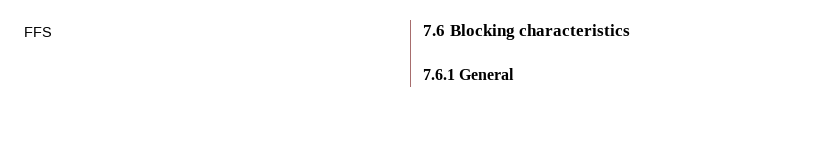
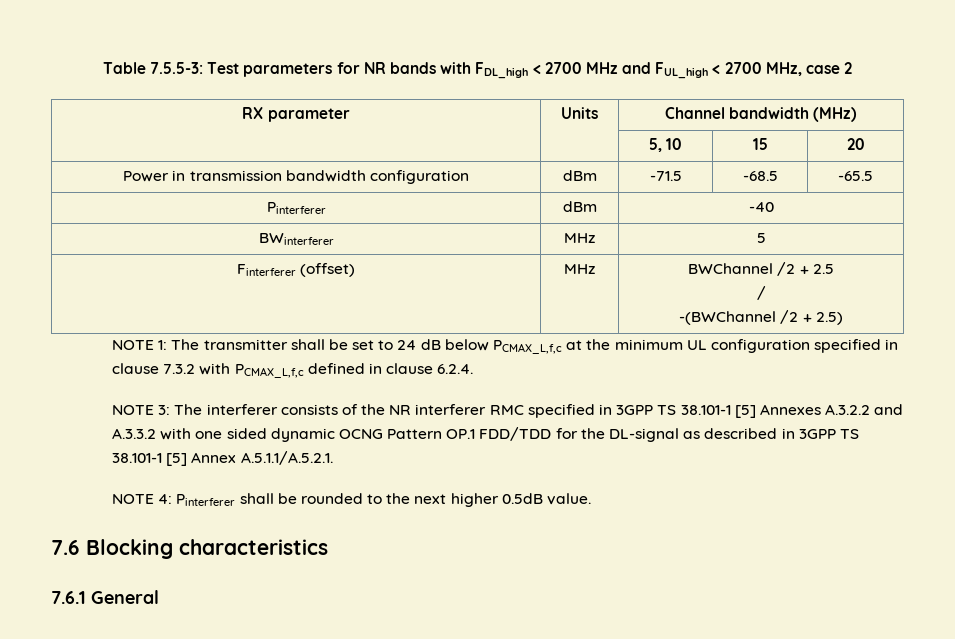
- FFS
+ Table 7.5.5-3: Test parameters for NR bands with FDL_high < 2700 MHz and FUL_high < 2700 MHz, case 2
+ RX parameter | Units | Channel bandwidth (MHz)
+ | | 5, 10 | 15 | 20
+ Power in transmission bandwidth configuration | dBm | -71.5 | -68.5 | -65.5
+ Pinterferer | dBm | -40
+ BWinterferer | MHz | 5
+ Finterferer (offset) | MHz | BWChannel /2 + 2.5
+ /
+ -(BWChannel /2 + 2.5)
+ NOTE 1: The transmitter shall be set to 24 dB below PCMAX_L,f,c at the minimum UL configuration specified in clause 7.3.2 with PCMAX_L,f,c defined in clause 6.2.4.
+ NOTE 3: The interferer consists of the NR interferer RMC specified in 3GPP TS 38.101-1 [5] Annexes A.3.2.2 and A.3.3.2 with one sided dynamic OCNG Pattern OP.1 FDD/TDD for the DL-signal as described in 3GPP TS 38.101-1 [5] Annex A.5.1.1/A.5.2.1.
+ NOTE 4: Pinterferer shall be rounded to the next higher 0.5dB value.

